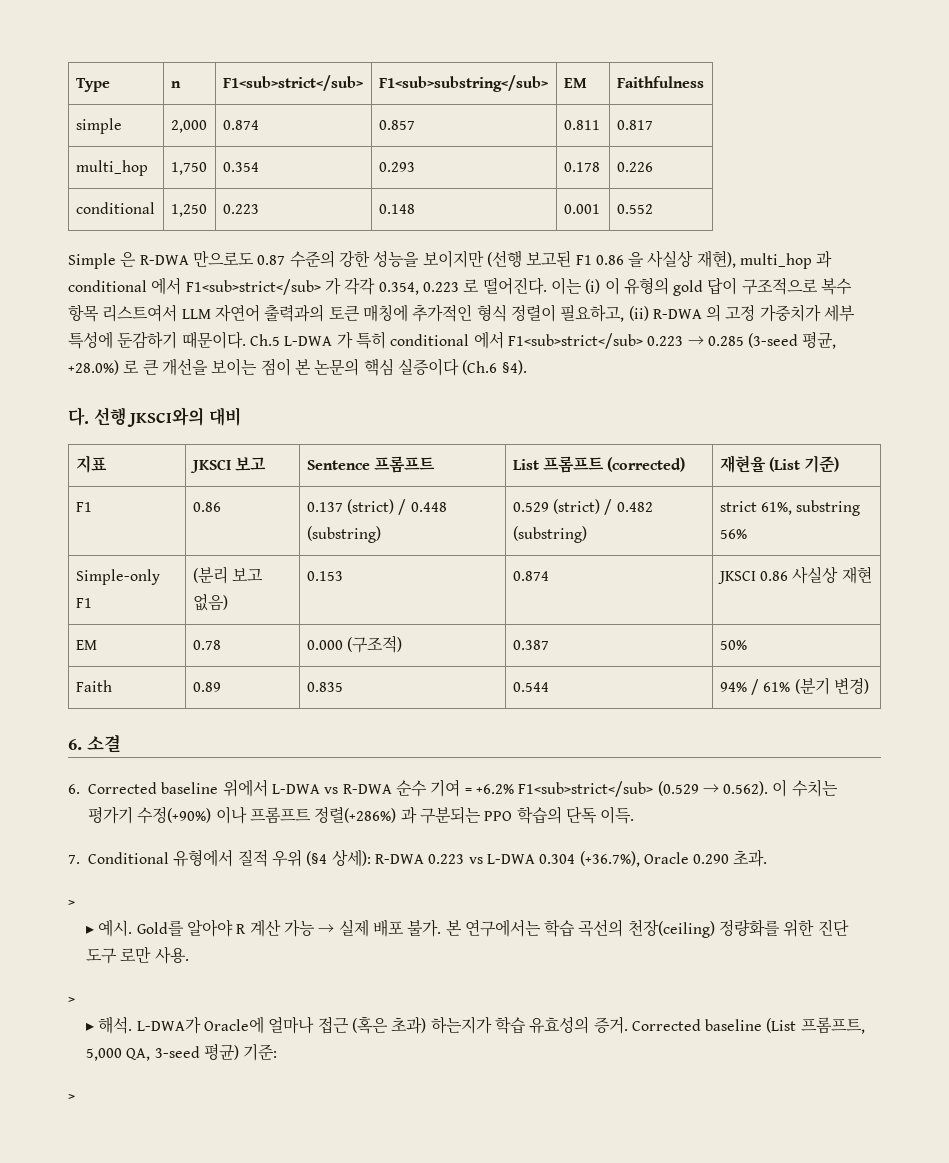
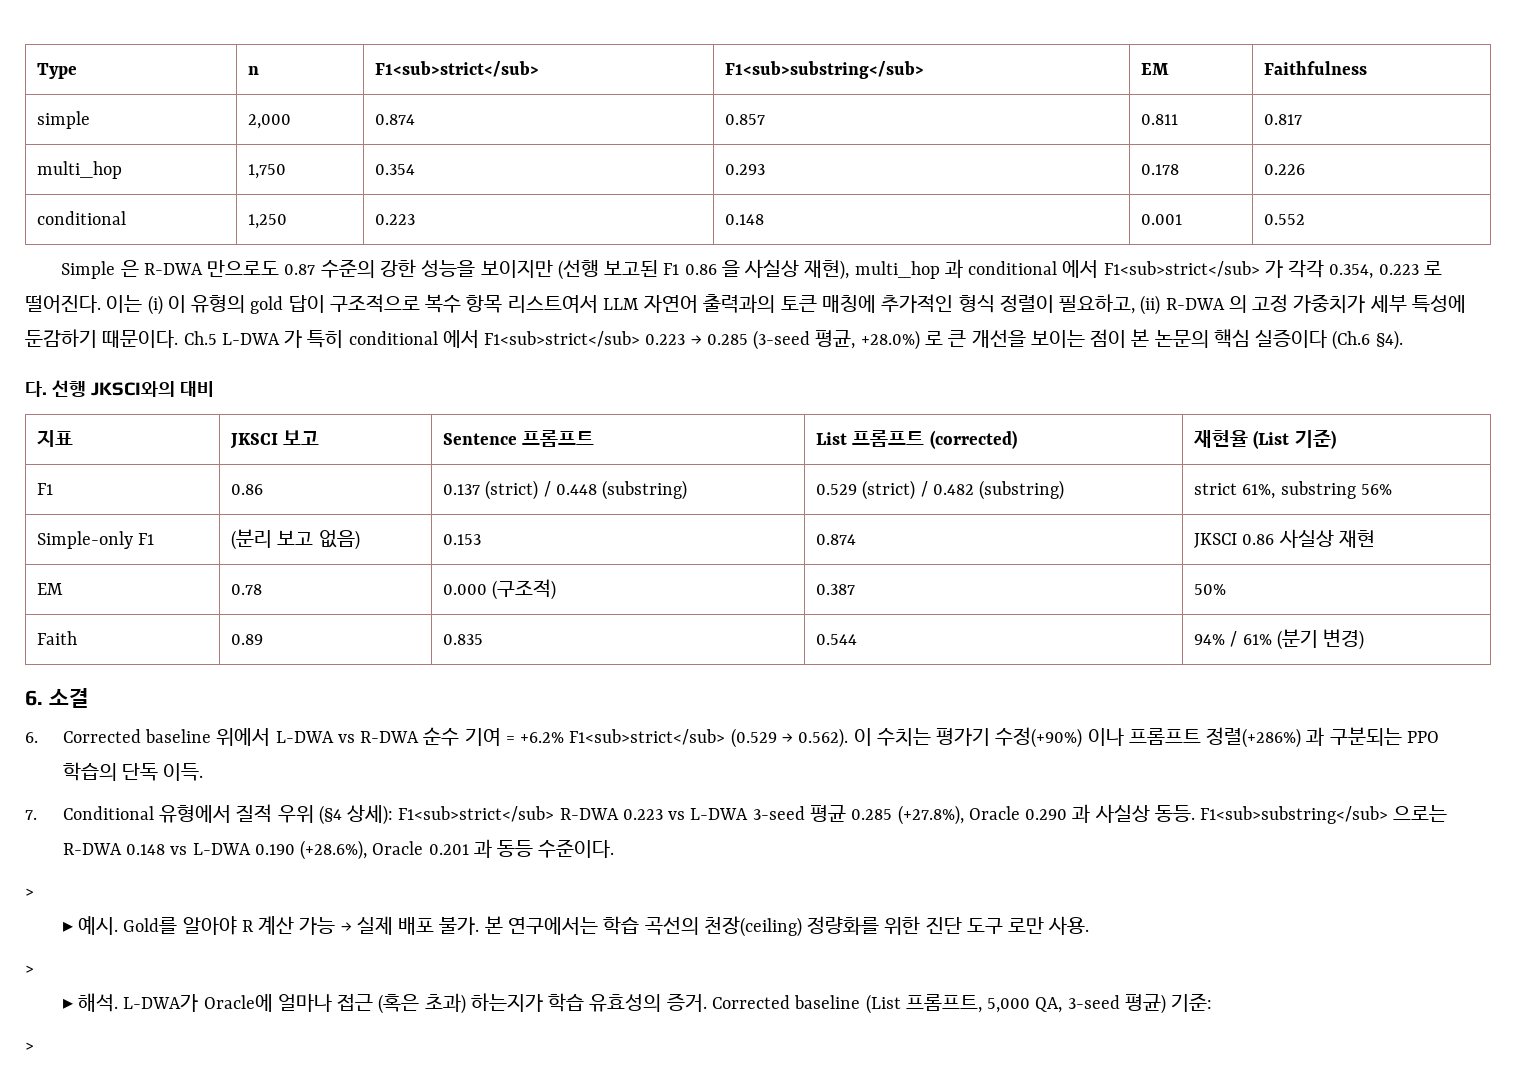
- 7. Conditional 유형에서 질적 우위 (§4 상세): R-DWA 0.223 vs L-DWA 0.304 (+36.7%), Oracle 0.290 초과.
+ 7. Conditional 유형에서 질적 우위 (§4 상세): F1<sub>strict</sub> R-DWA 0.223 vs L-DWA 3-seed 평균 0.285 (+27.8%), Oracle 0.290 과 사실상 동등. F1<sub>substring</sub> 으로는 R-DWA 0.148 vs L-DWA 0.190 (+28.6%), Oracle 0.201 과 동등 수준이다.

